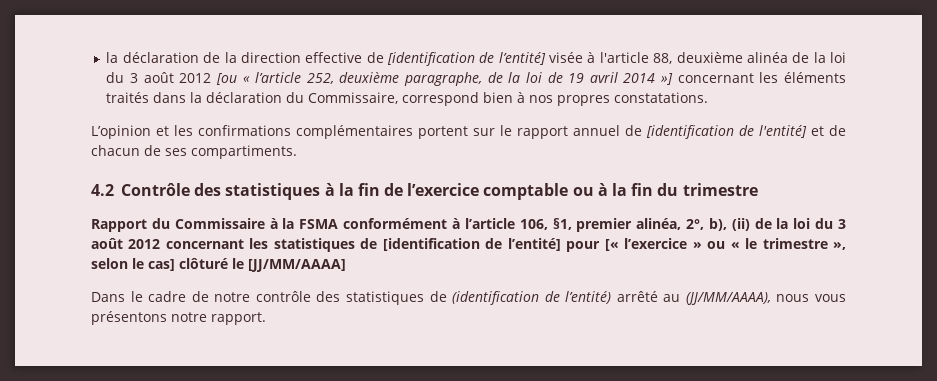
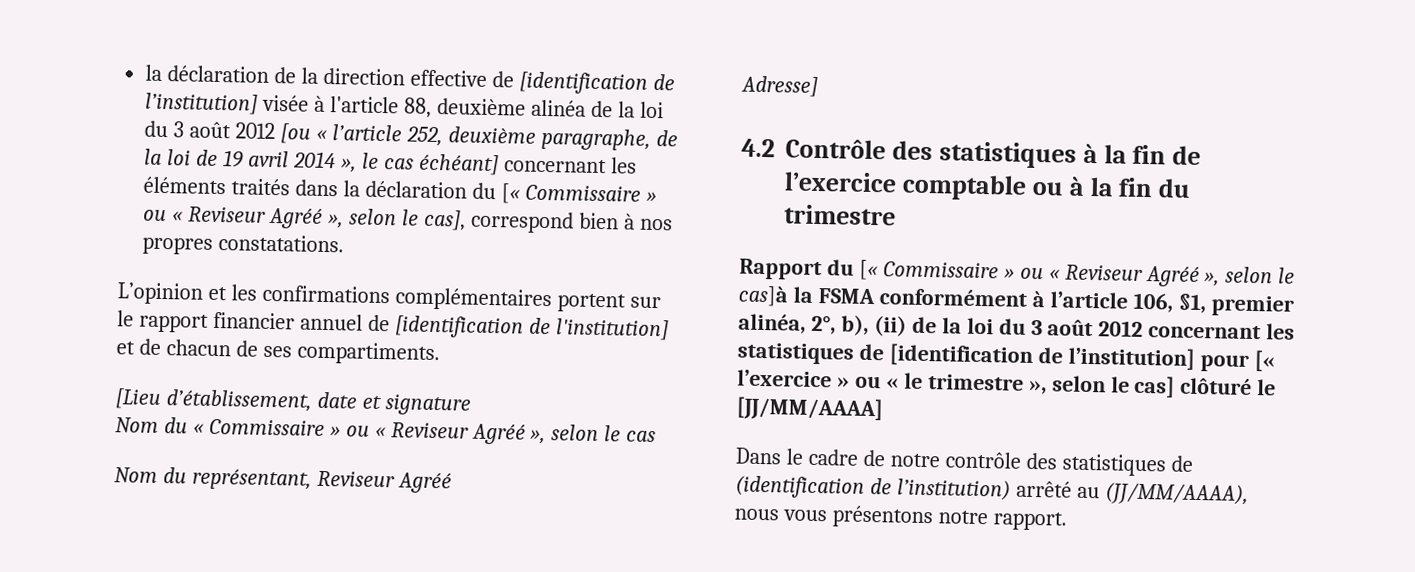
- la déclaration de la direction effective de [identification de l’entité] visée à l'article 88, deuxième alinéa de la loi du 3 août 2012 [ou « l’article 252, deuxième paragraphe, de la loi de 19 avril 2014 »] concernant les éléments traités dans la déclaration du Commissaire, correspond bien à nos propres constatations.
+ la déclaration de la direction effective de [identification de l’institution] visée à l'article 88, deuxième alinéa de la loi du 3 août 2012 [ou « l’article 252, deuxième paragraphe, de la loi de 19 avril 2014 », le cas échéant] concernant les éléments traités dans la déclaration du [« Commissaire » ou « Reviseur Agréé », selon le cas], correspond bien à nos propres constatations.
- L’opinion et les confirmations complémentaires portent sur le rapport annuel de [identification de l'entité] et de chacun de ses compartiments.
+ L’opinion et les confirmations complémentaires portent sur le rapport financier annuel de [identification de l'institution] et de chacun de ses compartiments.
+ [Lieu d’établissement, date et signature
+ Nom du « Commissaire » ou « Reviseur Agréé », selon le cas
+ Nom du représentant, Reviseur Agréé
+ Adresse]
- Rapport du Commissaire à la FSMA conformément à l’article 106, §1, premier alinéa, 2°, b), (ii) de la loi du 3 août 2012 concernant les statistiques de [identification de l’entité] pour [« l’exercice » ou « le trimestre », selon le cas] clôturé le [JJ/MM/AAAA]
+ Rapport du [« Commissaire » ou « Reviseur Agréé », selon le cas]à la FSMA conformément à l’article 106, §1, premier alinéa, 2°, b), (ii) de la loi du 3 août 2012 concernant les statistiques de [identification de l’institution] pour [« l’exercice » ou « le trimestre », selon le cas] clôturé le [JJ/MM/AAAA]
- Dans le cadre de notre contrôle des statistiques de (identification de l’entité) arrêté au (JJ/MM/AAAA), nous vous présentons notre rapport.
+ Dans le cadre de notre contrôle des statistiques de (identification de l’institution) arrêté au (JJ/MM/AAAA), nous vous présentons notre rapport.

